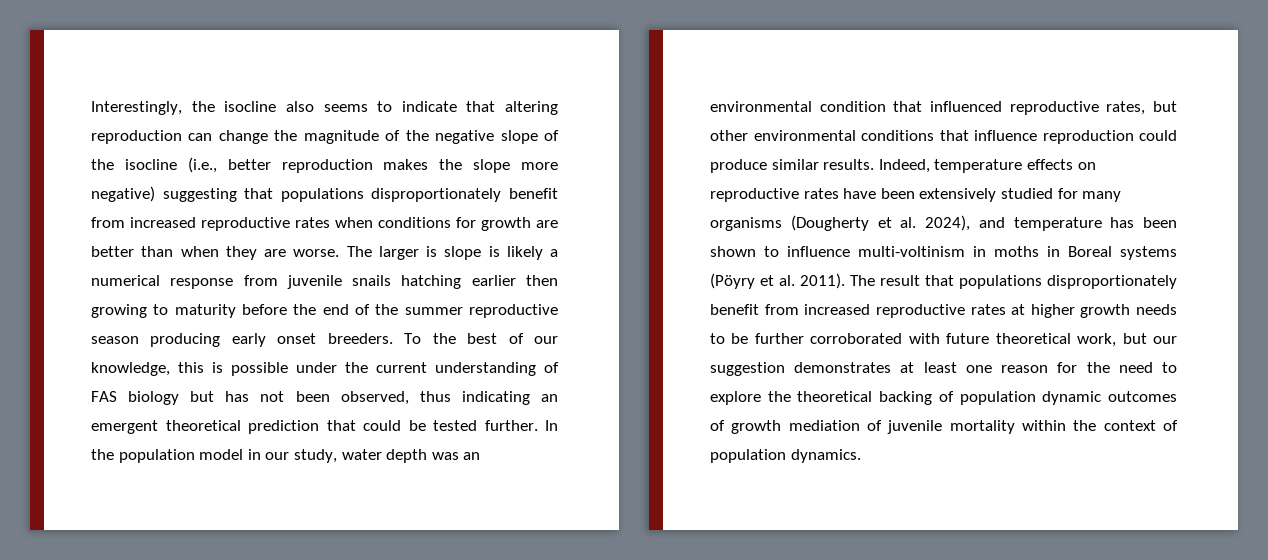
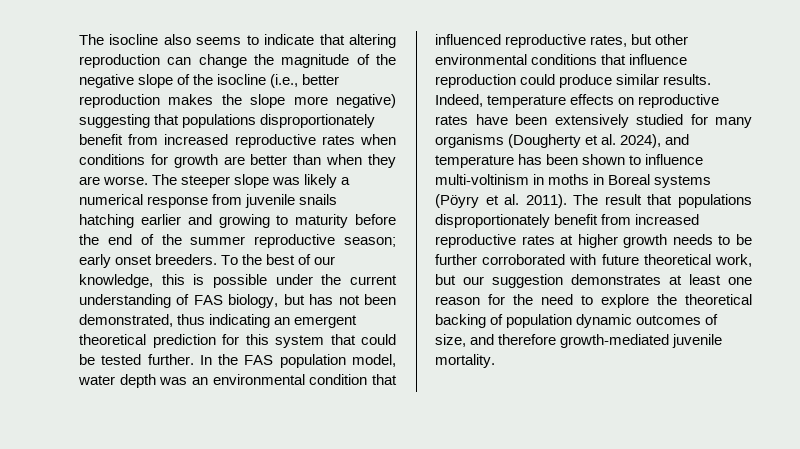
- Interestingly, the isocline also seems to indicate that altering reproduction can change the magnitude of the negative slope of the isocline (i.e., better reproduction makes the slope more negative) suggesting that populations disproportionately benefit from increased reproductive rates when conditions for growth are better than when they are worse.
+ The isocline also seems to indicate that altering reproduction can change the magnitude of the negative slope of the isocline (i.e., better reproduction makes the slope more negative) suggesting that populations disproportionately benefit from increased reproductive rates when conditions for growth are better than when they are worse.
- The larger is slope is likely a numerical response from juvenile snails hatching earlier then growing to maturity before the end of the summer reproductive season producing early onset breeders.
+ The steeper slope was likely a numerical response from juvenile snails hatching earlier and growing to maturity before the end of the summer reproductive season; early onset breeders.
- To the best of our knowledge, this is possible under the current understanding of FAS biology but has not been observed, thus indicating an emergent theoretical prediction that could be tested further.
+ To the best of our knowledge, this is possible under the current understanding of FAS biology, but has not been demonstrated, thus indicating an emergent theoretical prediction for this system that could be tested further.
- In the population model in our study, water depth was an environmental condition that influenced reproductive rates, but other environmental conditions that influence reproduction could produce similar results.
+ In the FAS population model, water depth was an environmental condition that influenced reproductive rates, but other environmental conditions that influence reproduction could produce similar results.
- The result that populations disproportionately benefit from increased reproductive rates at higher growth needs to be further corroborated with future theoretical work, but our suggestion demonstrates at least one reason for the need to explore the theoretical backing of population dynamic outcomes of growth mediation of juvenile mortality within the context of population dynamics.
+ The result that populations disproportionately benefit from increased reproductive rates at higher growth needs to be further corroborated with future theoretical work, but our suggestion demonstrates at least one reason for the need to explore the theoretical backing of population dynamic outcomes of size, and therefore growth-mediated juvenile mortality.

